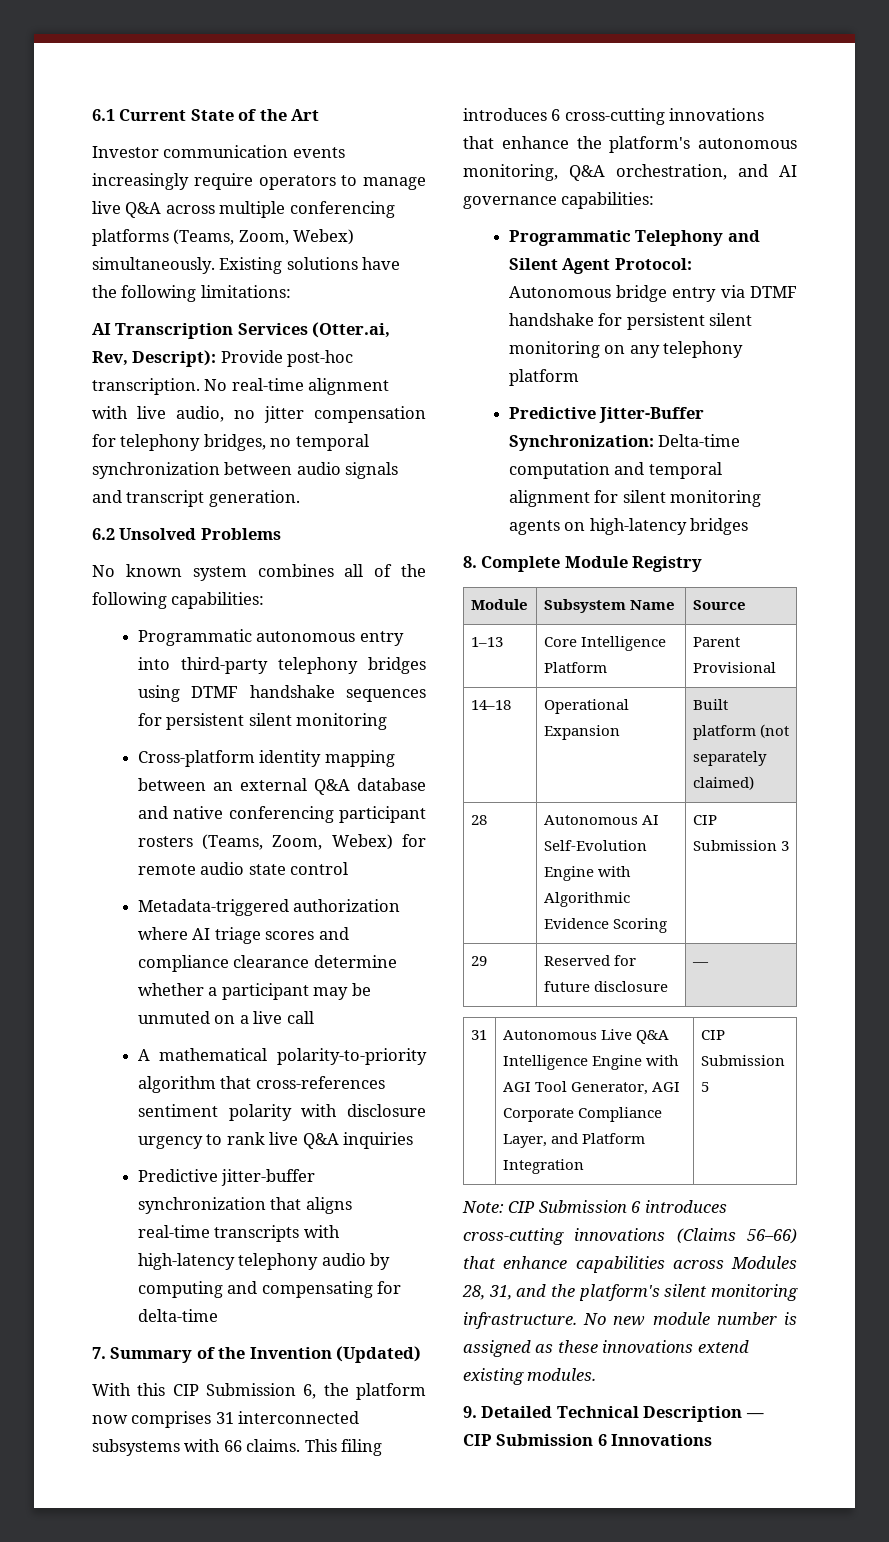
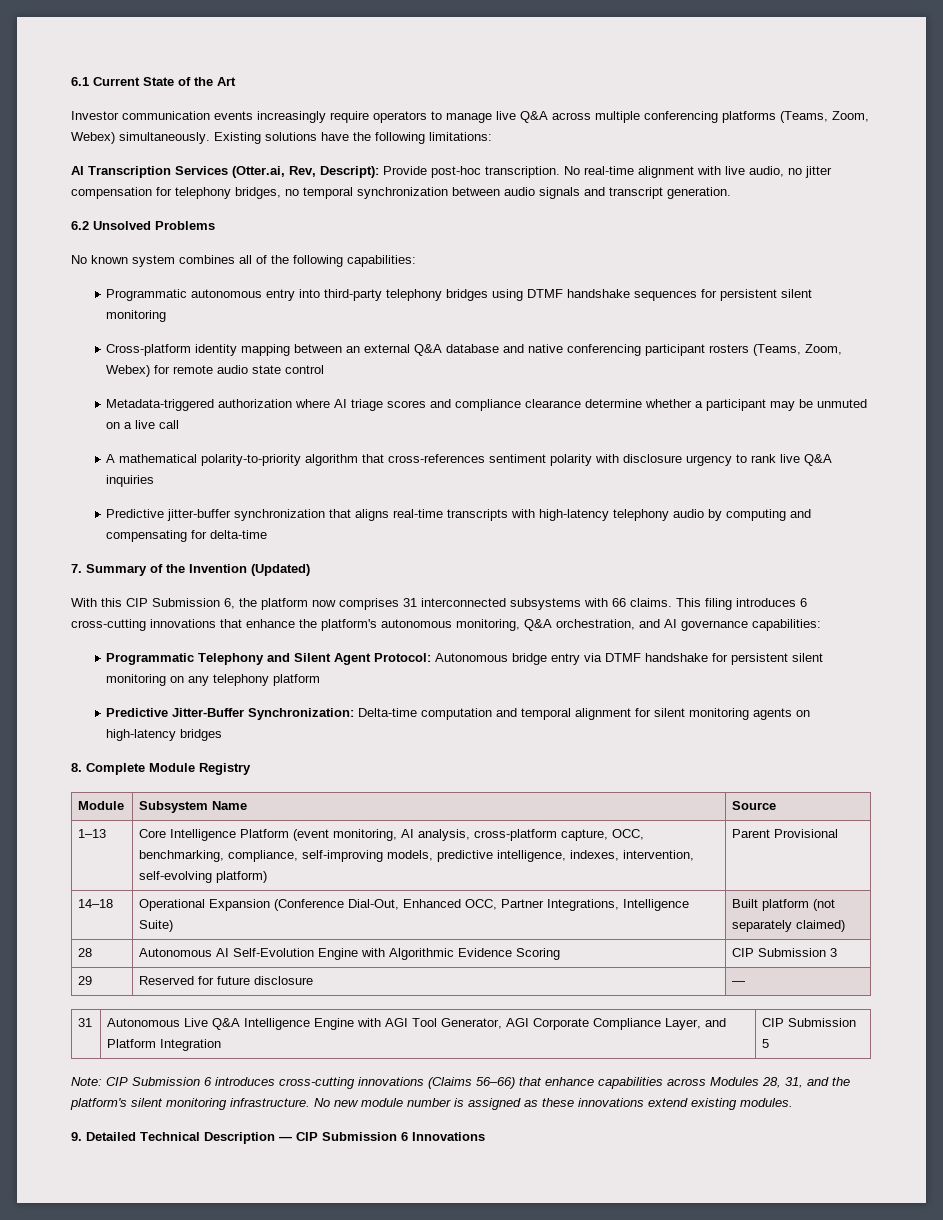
- 1–13 | Core Intelligence Platform | Parent Provisional
+ 1–13 | Core Intelligence Platform (event monitoring, AI analysis, cross-platform capture, OCC, benchmarking, compliance, self-improving models, predictive intelligence, indexes, intervention, self-evolving platform) | Parent Provisional
- 14–18 | Operational Expansion | Built platform (not separately claimed)
+ 14–18 | Operational Expansion (Conference Dial-Out, Enhanced OCC, Partner Integrations, Intelligence Suite) | Built platform (not separately claimed)

